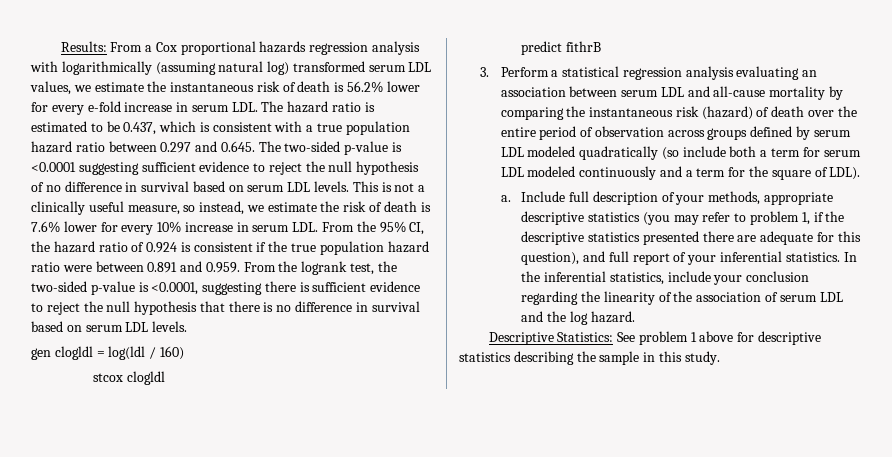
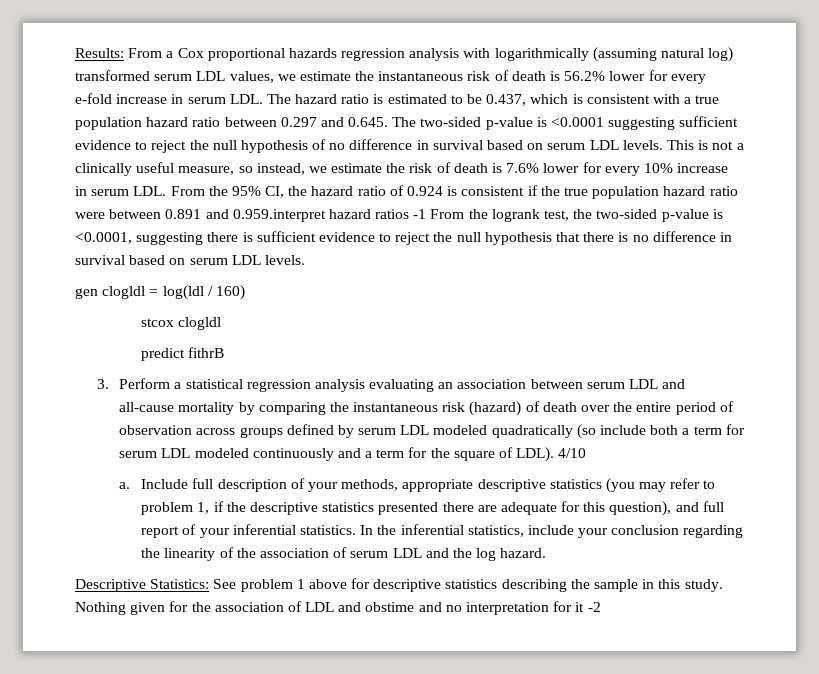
- This is not a clinically useful measure, so instead, we estimate the risk of death is 7.6% lower for every 10% increase in serum LDL. From the 95% CI, the hazard ratio of 0.924 is consistent if the true population hazard ratio were between 0.891 and 0.959. From the logrank test, the two-sided p-value is <0.0001, suggesting there is sufficient evidence to reject the null hypothesis that there is no difference in survival based on serum LDL levels.
+ This is not a clinically useful measure, so instead, we estimate the risk of death is 7.6% lower for every 10% increase in serum LDL. From the 95% CI, the hazard ratio of 0.924 is consistent if the true population hazard ratio were between 0.891 and 0.959.interpret hazard ratios -1 From the logrank test, the two-sided p-value is <0.0001, suggesting there is sufficient evidence to reject the null hypothesis that there is no difference in survival based on serum LDL levels.
+ 4/10
+ Nothing given for the association of LDL and obstime and no interpretation for it -2

